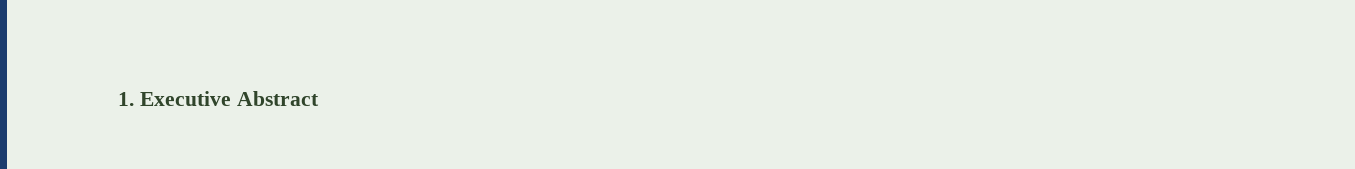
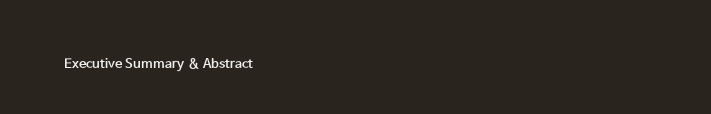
- 1. Executive Abstract
+ Executive Summary & Abstract

